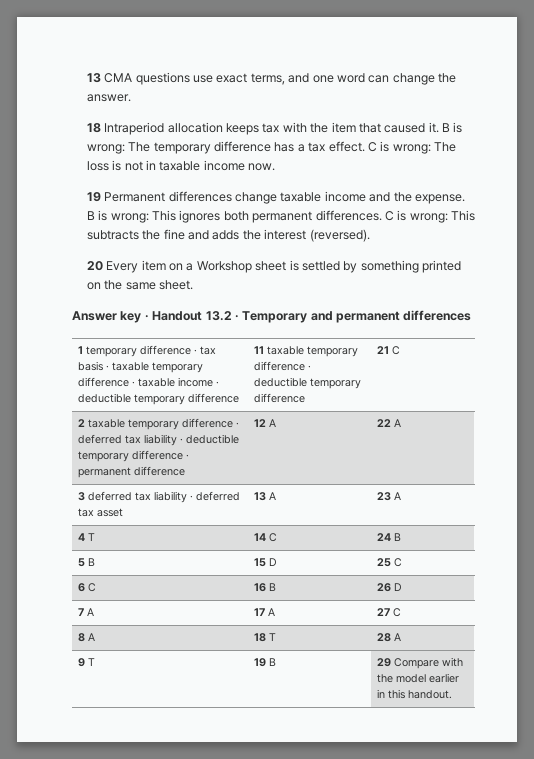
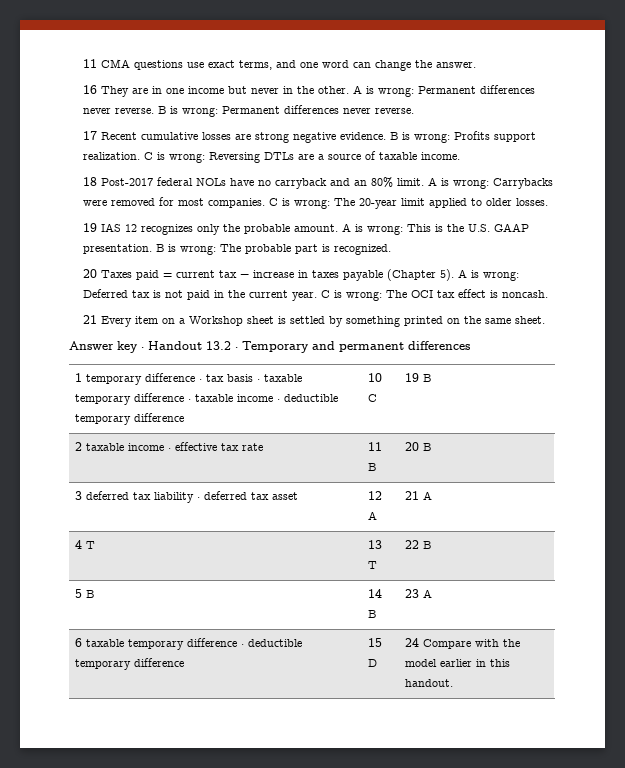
- 13 CMA questions use exact terms, and one word can change the answer.
+ 11 CMA questions use exact terms, and one word can change the answer.
- 18 Intraperiod allocation keeps tax with the item that caused it. B is wrong: The temporary difference has a tax effect. C is wrong: The loss is not in taxable income now.
- 19 Permanent differences change taxable income and the expense. B is wrong: This ignores both permanent differences. C is wrong: This subtracts the fine and adds the interest (reversed).
- 20 Every item on a Workshop sheet is settled by something printed on the same sheet.
+ 16 They are in one income but never in the other. A is wrong: Permanent differences never reverse. B is wrong: Permanent differences never reverse.
+ 17 Recent cumulative losses are strong negative evidence. B is wrong: Profits support realization. C is wrong: Reversing DTLs are a source of taxable income.
+ 18 Post-2017 federal NOLs have no carryback and an 80% limit. A is wrong: Carrybacks were removed for most companies. C is wrong: The 20-year limit applied to older losses.
+ 19 IAS 12 recognizes only the probable amount. A is wrong: This is the U.S. GAAP presentation. B is wrong: The probable part is recognized.
+ 20 Taxes paid = current tax − increase in taxes payable (Chapter 5). A is wrong: Deferred tax is not paid in the current year. C is wrong: The OCI tax effect is noncash.
+ 21 Every item on a Workshop sheet is settled by something printed on the same sheet.
- 1 temporary difference · tax basis · taxable temporary difference · taxable income · deductible temporary difference | 11 taxable temporary difference · deductible temporary difference | 21 C
- 2 taxable temporary difference · deferred tax liability · deductible temporary difference · permanent difference | 12 A | 22 A
+ 1 temporary difference · tax basis · taxable temporary difference · taxable income · deductible temporary difference | 10 C | 19 B
+ 2 taxable income · effective tax rate | 11 B | 20 B
- 3 deferred tax liability · deferred tax asset | 13 A | 23 A
+ 3 deferred tax liability · deferred tax asset | 12 A | 21 A
- 4 T | 14 C | 24 B
+ 4 T | 13 T | 22 B
- 5 B | 15 D | 25 C
- 6 C | 16 B | 26 D
- 7 A | 17 A | 27 C
- 8 A | 18 T | 28 A
- 9 T | 19 B | 29 Compare with the model earlier in this handout.
+ 5 B | 14 B | 23 A
+ 6 taxable temporary difference · deductible temporary difference | 15 D | 24 Compare with the model earlier in this handout.

